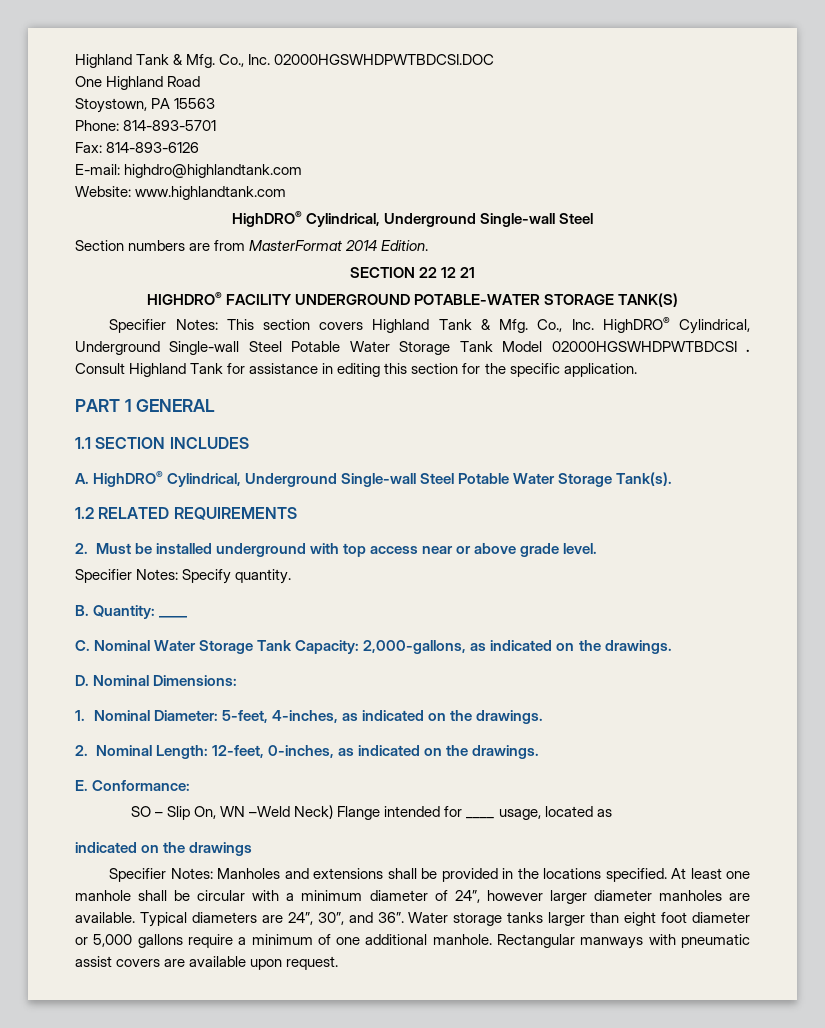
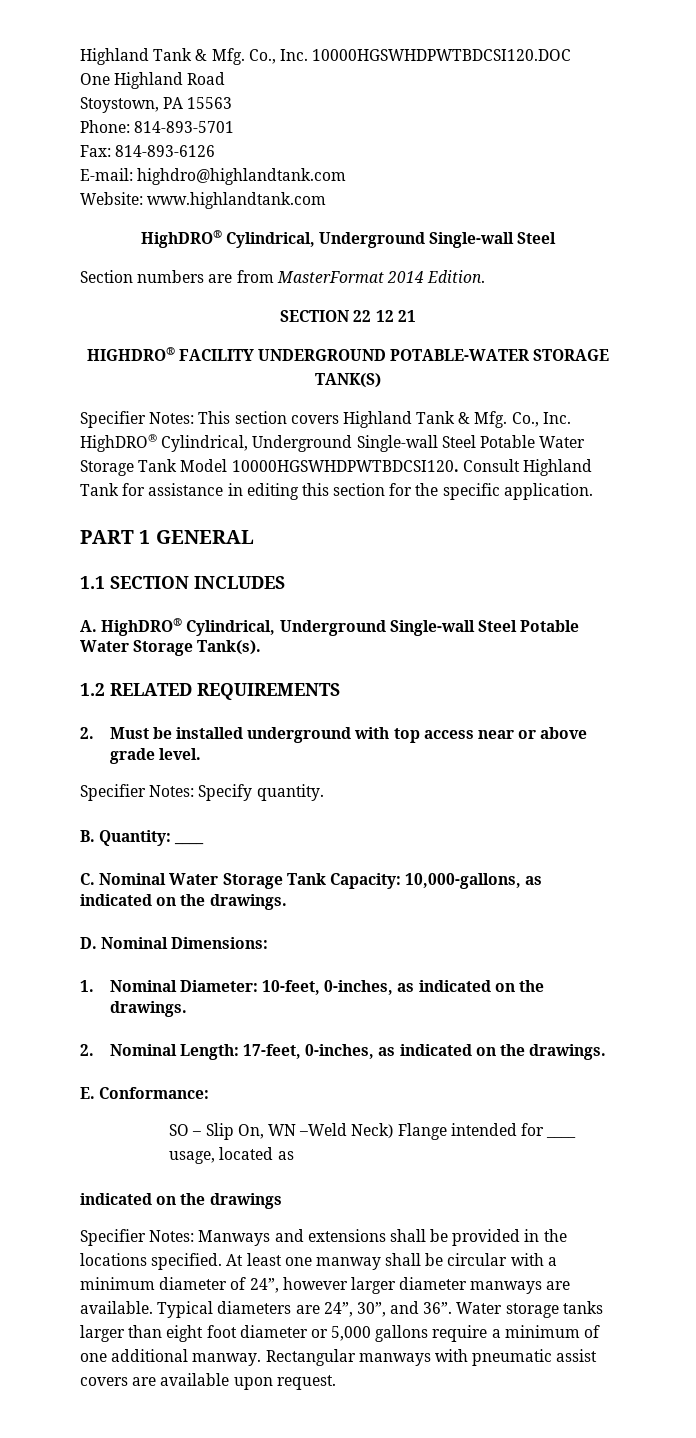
- Highland Tank & Mfg. Co., Inc. 02000HGSWHDPWTBDCSI.DOC
+ Highland Tank & Mfg. Co., Inc. 10000HGSWHDPWTBDCSI120.DOC
- Specifier Notes: This section covers Highland Tank & Mfg. Co., Inc. HighDRO® Cylindrical, Underground Single-wall Steel Potable Water Storage Tank Model 02000HGSWHDPWTBDCSI .
+ Specifier Notes: This section covers Highland Tank & Mfg. Co., Inc. HighDRO® Cylindrical, Underground Single-wall Steel Potable Water Storage Tank Model 10000HGSWHDPWTBDCSI120.
- C. Nominal Water Storage Tank Capacity: 2,000-gallons, as indicated on the drawings.
+ C. Nominal Water Storage Tank Capacity: 10,000-gallons, as indicated on the drawings.
- 1. Nominal Diameter: 5-feet, 4-inches, as indicated on the drawings.
+ 1. Nominal Diameter: 10-feet, 0-inches, as indicated on the drawings.
- 2. Nominal Length: 12-feet, 0-inches, as indicated on the drawings.
+ 2. Nominal Length: 17-feet, 0-inches, as indicated on the drawings.
- Specifier Notes: Manholes and extensions shall be provided in the locations specified.
+ Specifier Notes: Manways and extensions shall be provided in the locations specified.
- At least one manhole shall be circular with a minimum diameter of 24”, however larger diameter manholes are available.
+ At least one manway shall be circular with a minimum diameter of 24”, however larger diameter manways are available.
- Water storage tanks larger than eight foot diameter or 5,000 gallons require a minimum of one additional manhole.
+ Water storage tanks larger than eight foot diameter or 5,000 gallons require a minimum of one additional manway.

